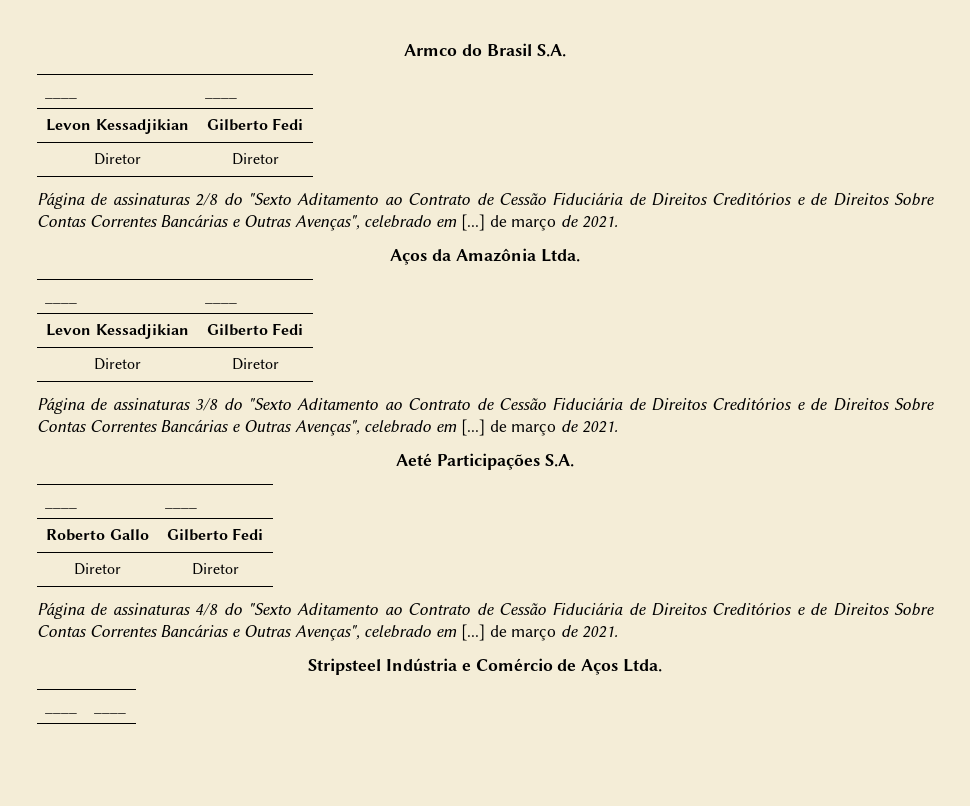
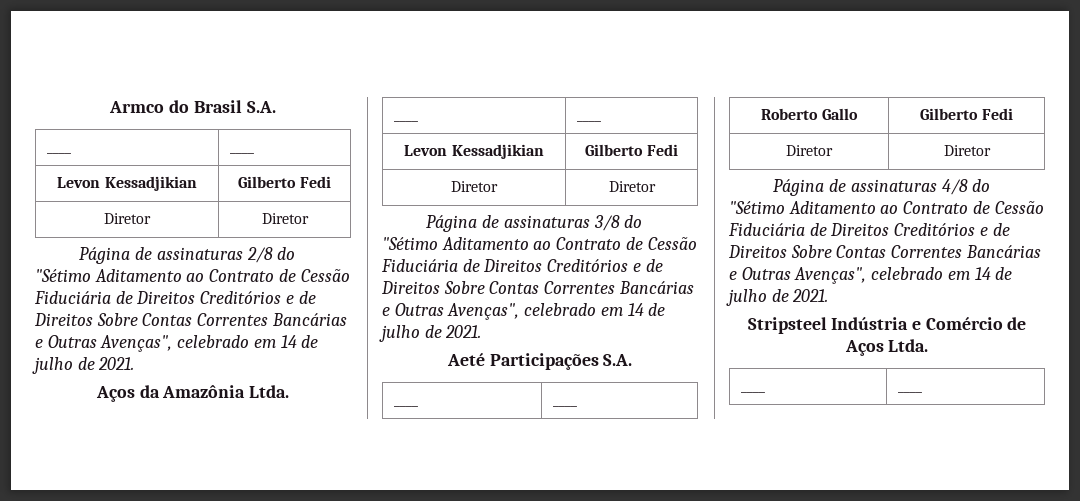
- Página de assinaturas 2/8 do "Sexto Aditamento ao Contrato de Cessão Fiduciária de Direitos Creditórios e de Direitos Sobre Contas Correntes Bancárias e Outras Avenças", celebrado em [...] de março de 2021.
+ Página de assinaturas 2/8 do "Sétimo Aditamento ao Contrato de Cessão Fiduciária de Direitos Creditórios e de Direitos Sobre Contas Correntes Bancárias e Outras Avenças", celebrado em 14 de julho de 2021.
- Página de assinaturas 3/8 do "Sexto Aditamento ao Contrato de Cessão Fiduciária de Direitos Creditórios e de Direitos Sobre Contas Correntes Bancárias e Outras Avenças", celebrado em [...] de março de 2021.
+ Página de assinaturas 3/8 do "Sétimo Aditamento ao Contrato de Cessão Fiduciária de Direitos Creditórios e de Direitos Sobre Contas Correntes Bancárias e Outras Avenças", celebrado em 14 de julho de 2021.
- Página de assinaturas 4/8 do "Sexto Aditamento ao Contrato de Cessão Fiduciária de Direitos Creditórios e de Direitos Sobre Contas Correntes Bancárias e Outras Avenças", celebrado em [...] de março de 2021.
+ Página de assinaturas 4/8 do "Sétimo Aditamento ao Contrato de Cessão Fiduciária de Direitos Creditórios e de Direitos Sobre Contas Correntes Bancárias e Outras Avenças", celebrado em 14 de julho de 2021.

